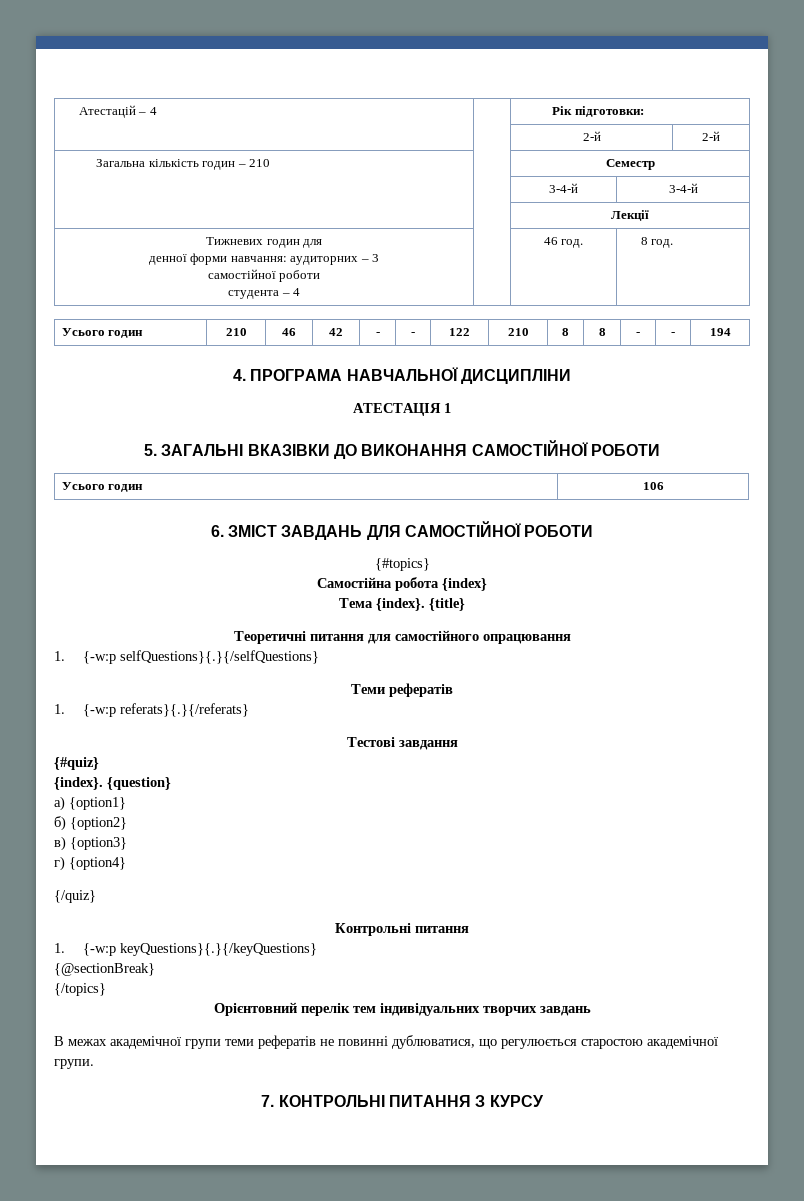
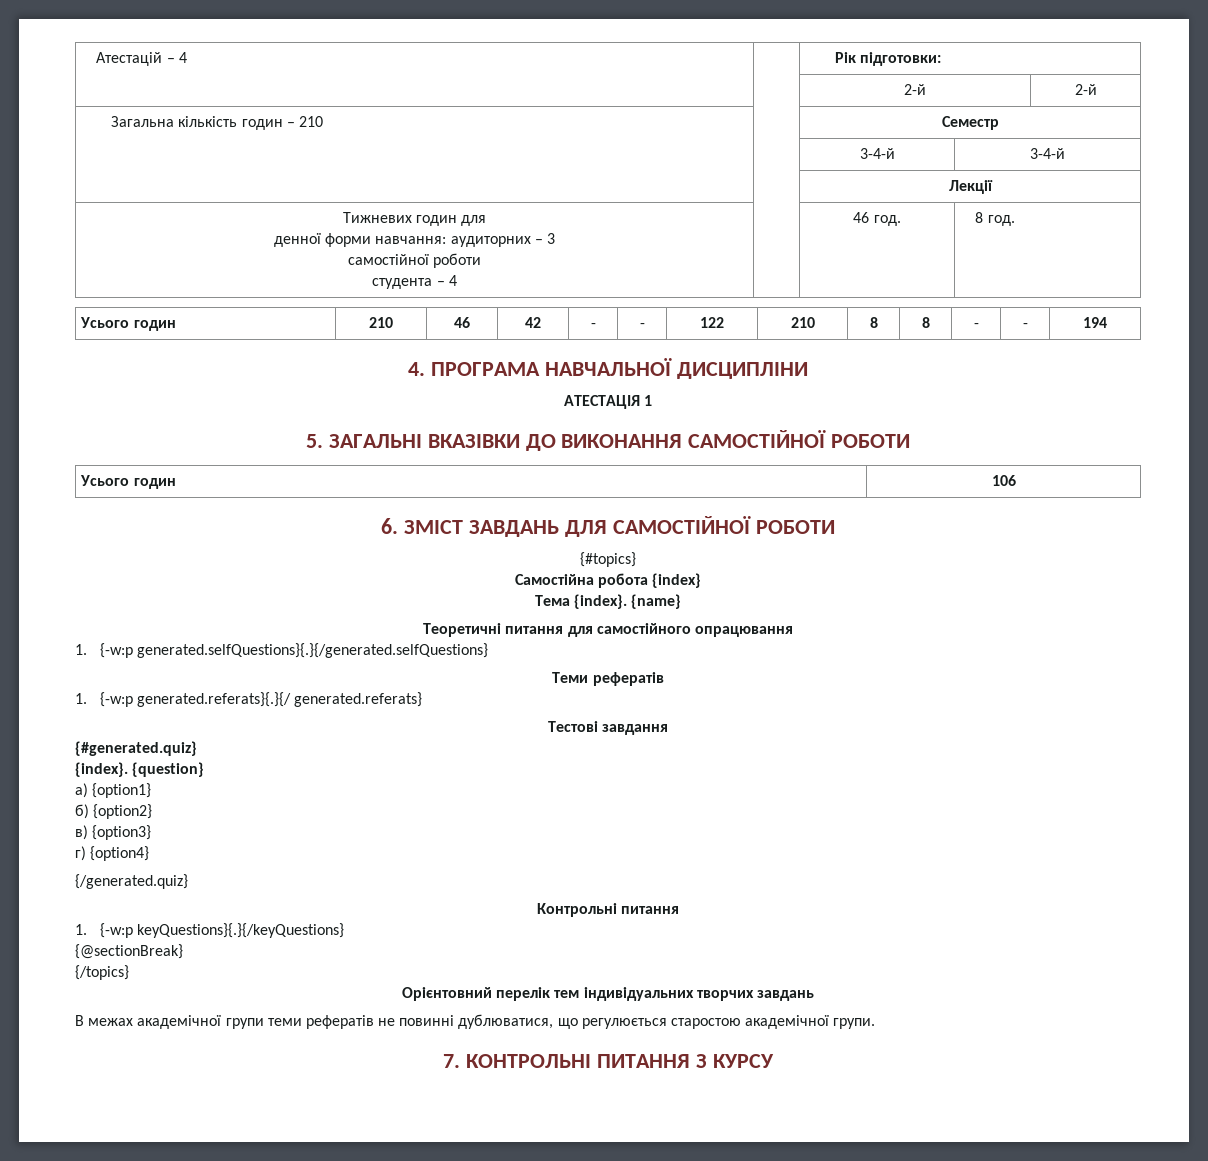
- {title}
+ {name}
- 1. {-w:p selfQuestions}{.}{/selfQuestions}
+ 1. {-w:p generated.selfQuestions}{.}{/generated.selfQuestions}
- 1. {-w:p referats}{.}{/referats}
+ 1. {-w:p generated.referats}{.}{/ generated.referats}
- {#quiz}
+ {#generated.quiz}
- {/quiz}
+ {/generated.quiz}

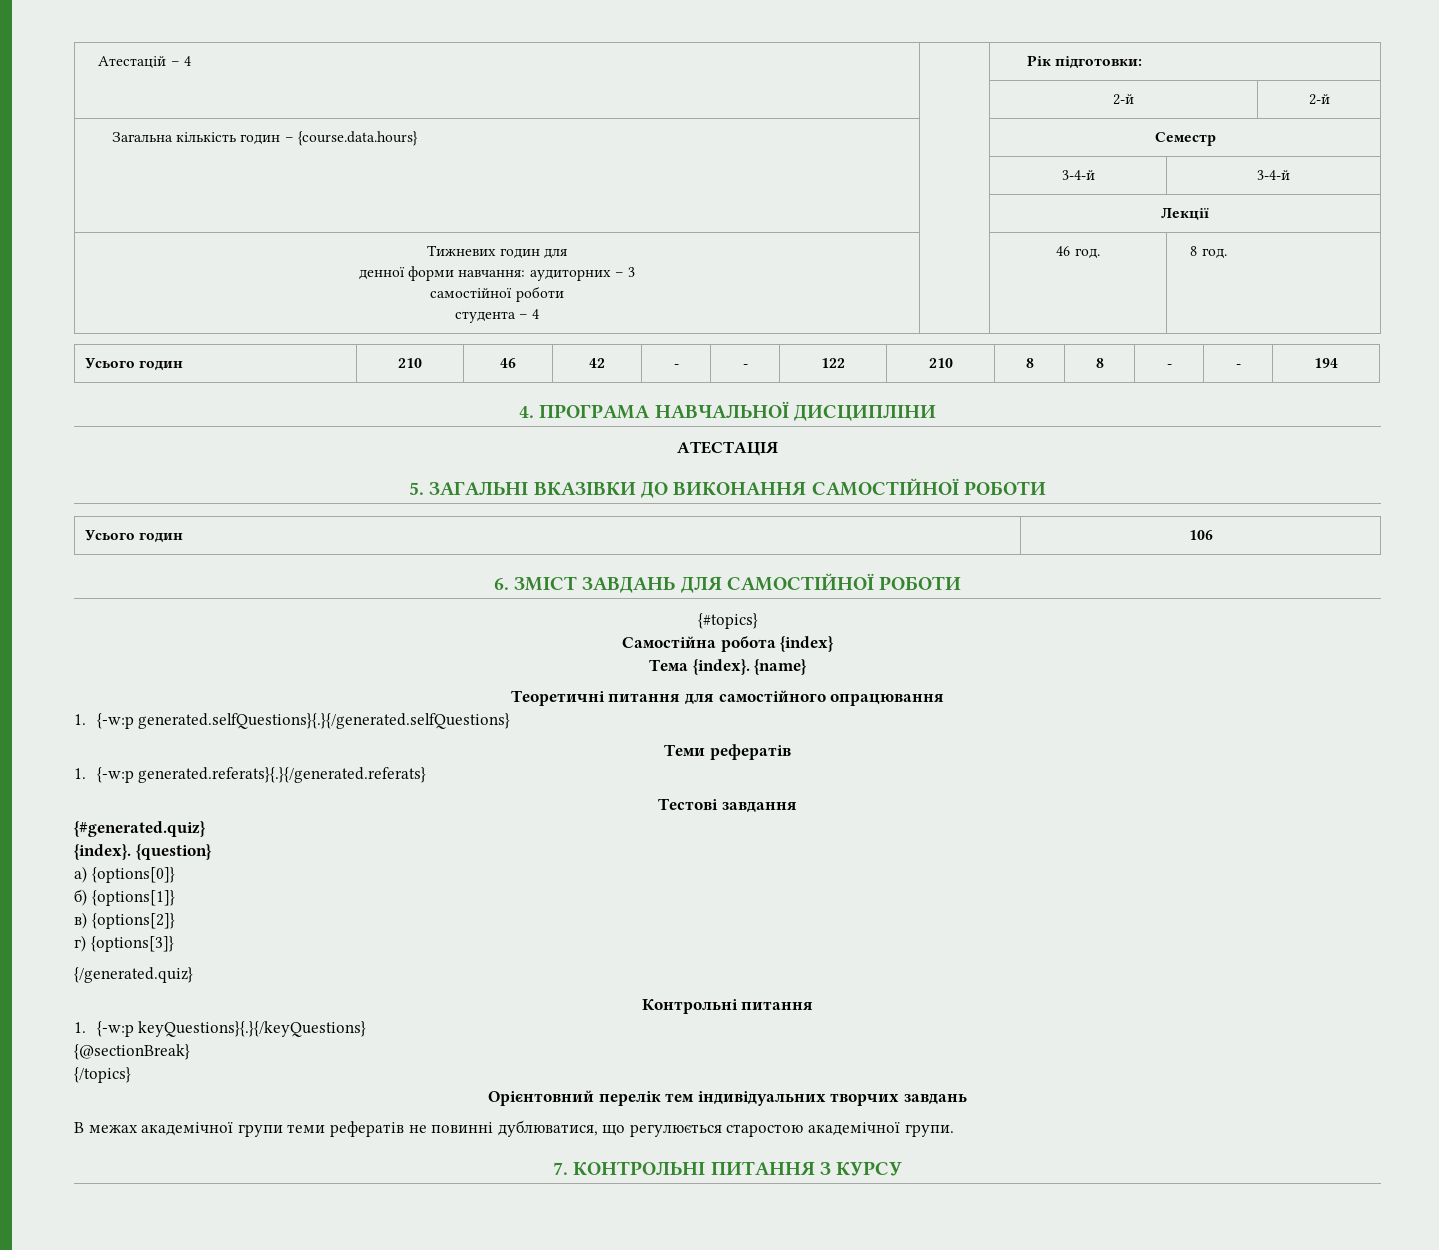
- Загальна кількість годин – 210 | | Семестр
+ Загальна кількість годин – {course.data.hours} | | Семестр
- АТЕСТАЦІЯ 1
+ АТЕСТАЦІЯ
- 1. {-w:p generated.referats}{.}{/ generated.referats}
+ 1. {-w:p generated.referats}{.}{/generated.referats}
- а) {option1}
+ а) {options[0]}
- б) {option2}
+ б) {options[1]}
- в) {option3}
+ в) {options[2]}
- г) {option4}
+ г) {options[3]}

